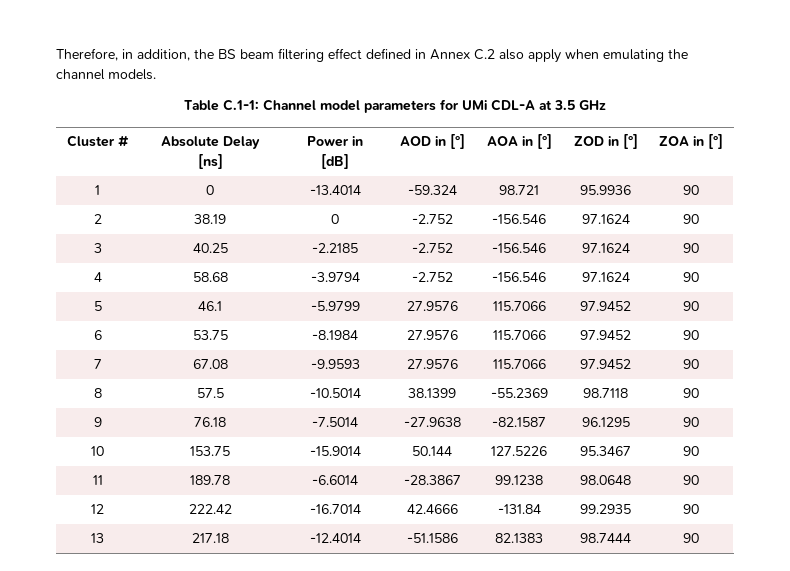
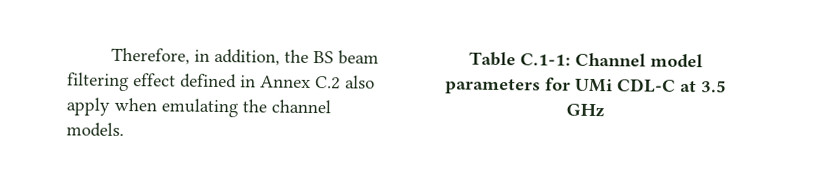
- Table C.1-1: Channel model parameters for UMi CDL-A at 3.5 GHz
+ Table C.1-1: Channel model parameters for UMi CDL-C at 3.5 GHz
- Cluster # | Absolute Delay [ns] | Power in [dB] | AOD in [°] | AOA in [°] | ZOD in [°] | ZOA in [°]
- 1 | 0 | -13.4014 | -59.324 | 98.721 | 95.9936 | 90
- 2 | 38.19 | 0 | -2.752 | -156.546 | 97.1624 | 90
- 3 | 40.25 | -2.2185 | -2.752 | -156.546 | 97.1624 | 90
- 4 | 58.68 | -3.9794 | -2.752 | -156.546 | 97.1624 | 90
- 5 | 46.1 | -5.9799 | 27.9576 | 115.7066 | 97.9452 | 90
- 6 | 53.75 | -8.1984 | 27.9576 | 115.7066 | 97.9452 | 90
- 7 | 67.08 | -9.9593 | 27.9576 | 115.7066 | 97.9452 | 90
- 8 | 57.5 | -10.5014 | 38.1399 | -55.2369 | 98.7118 | 90
- 9 | 76.18 | -7.5014 | -27.9638 | -82.1587 | 96.1295 | 90
- 10 | 153.75 | -15.9014 | 50.144 | 127.5226 | 95.3467 | 90
- 11 | 189.78 | -6.6014 | -28.3867 | 99.1238 | 98.0648 | 90
- 12 | 222.42 | -16.7014 | 42.4666 | -131.84 | 99.2935 | 90
- 13 | 217.18 | -12.4014 | -51.1586 | 82.1383 | 98.7444 | 90

